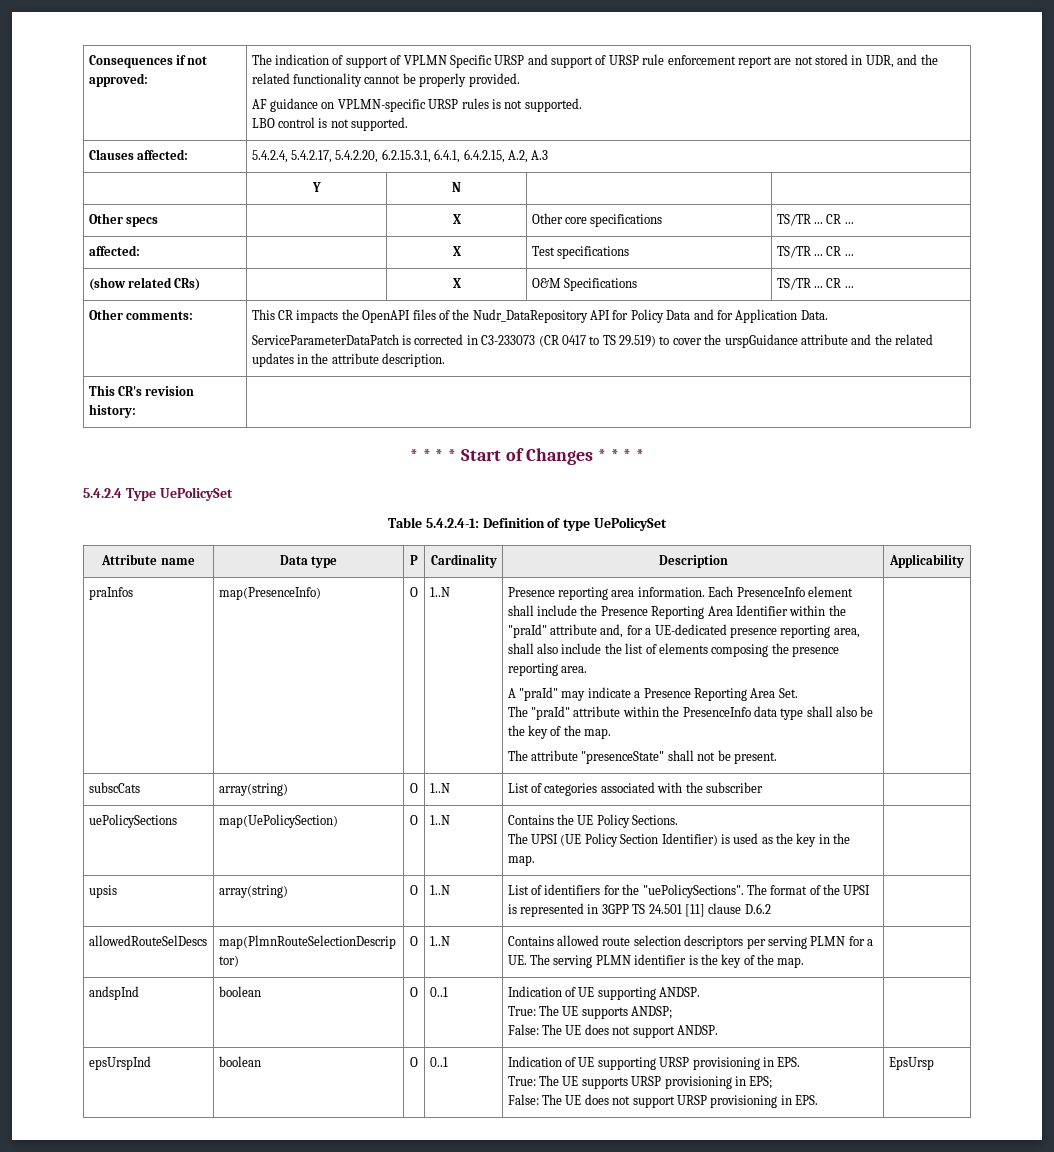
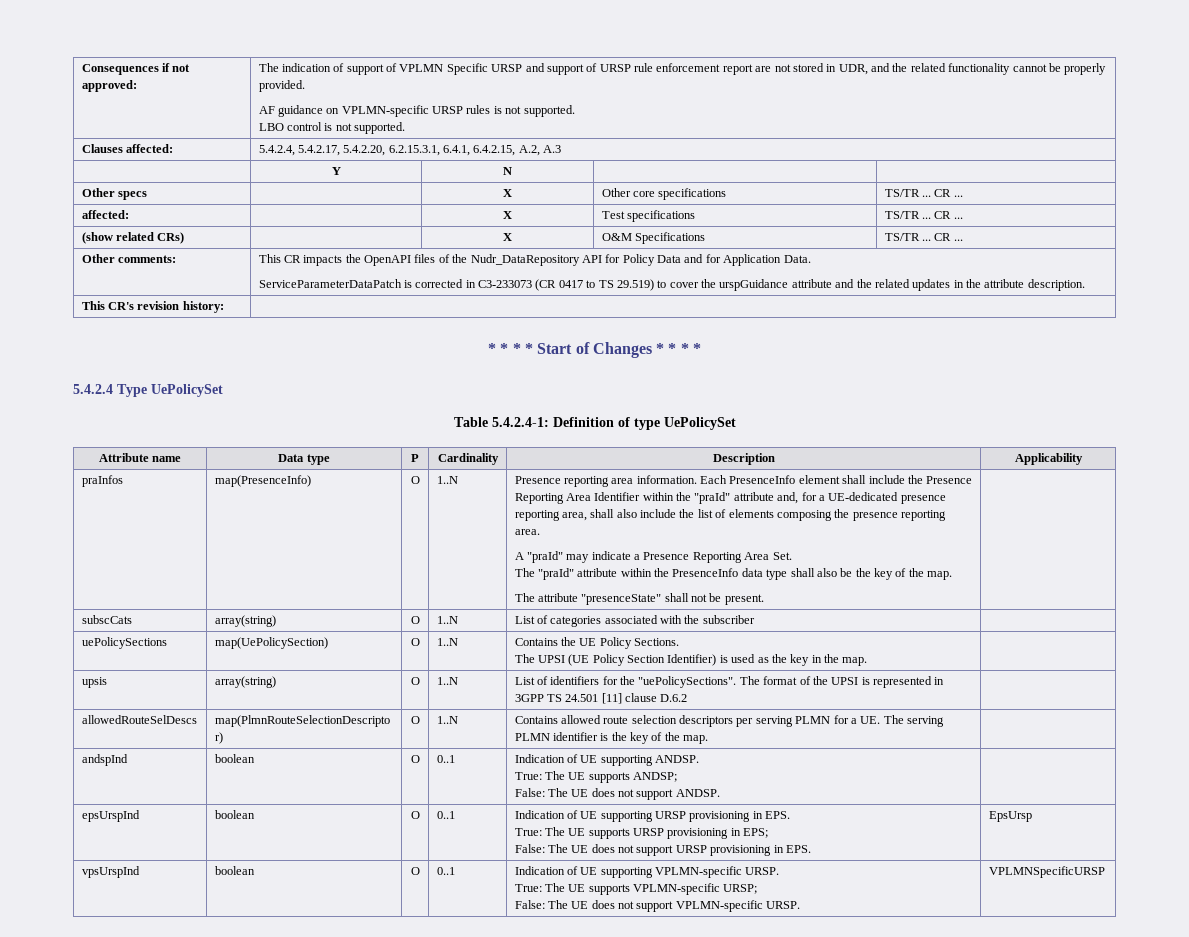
+ vpsUrspInd | boolean | O | 0..1 | Indication of UE supporting VPLMN-specific URSP.
+ True: The UE supports VPLMN-specific URSP;
+ False: The UE does not support VPLMN-specific URSP. | VPLMNSpecificURSP

